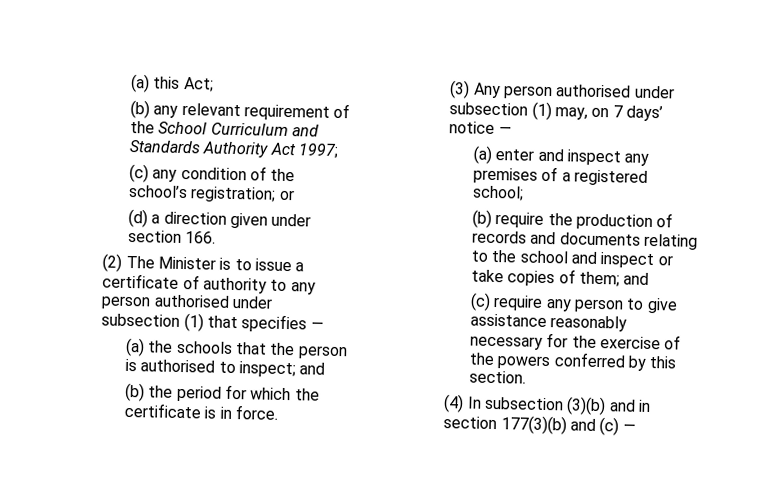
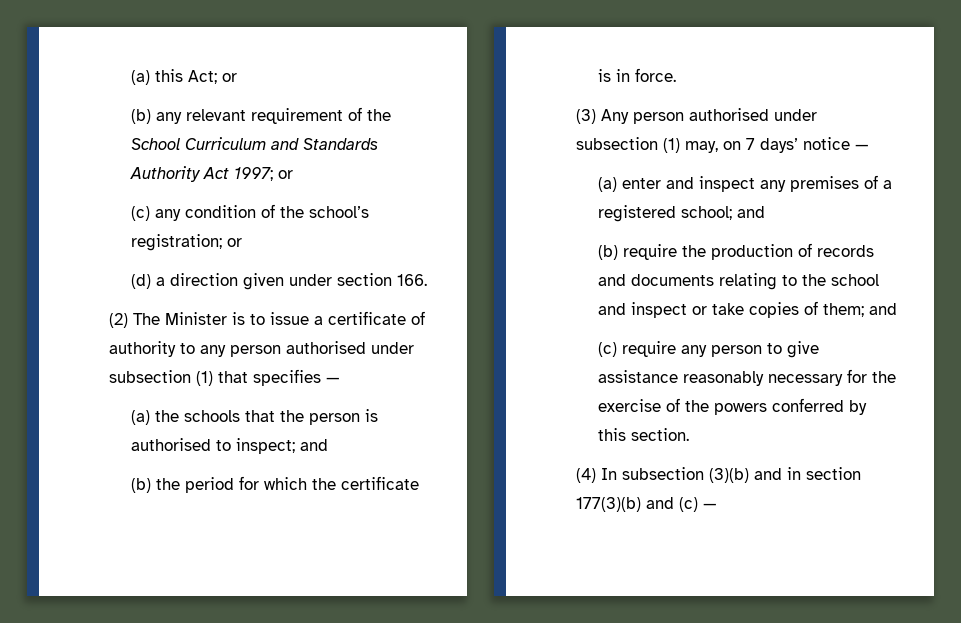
- (a) this Act;
+ (a) this Act; or
- (b) any relevant requirement of the School Curriculum and Standards Authority Act 1997;
+ (b) any relevant requirement of the School Curriculum and Standards Authority Act 1997; or
- (a) enter and inspect any premises of a registered school;
+ (a) enter and inspect any premises of a registered school; and

